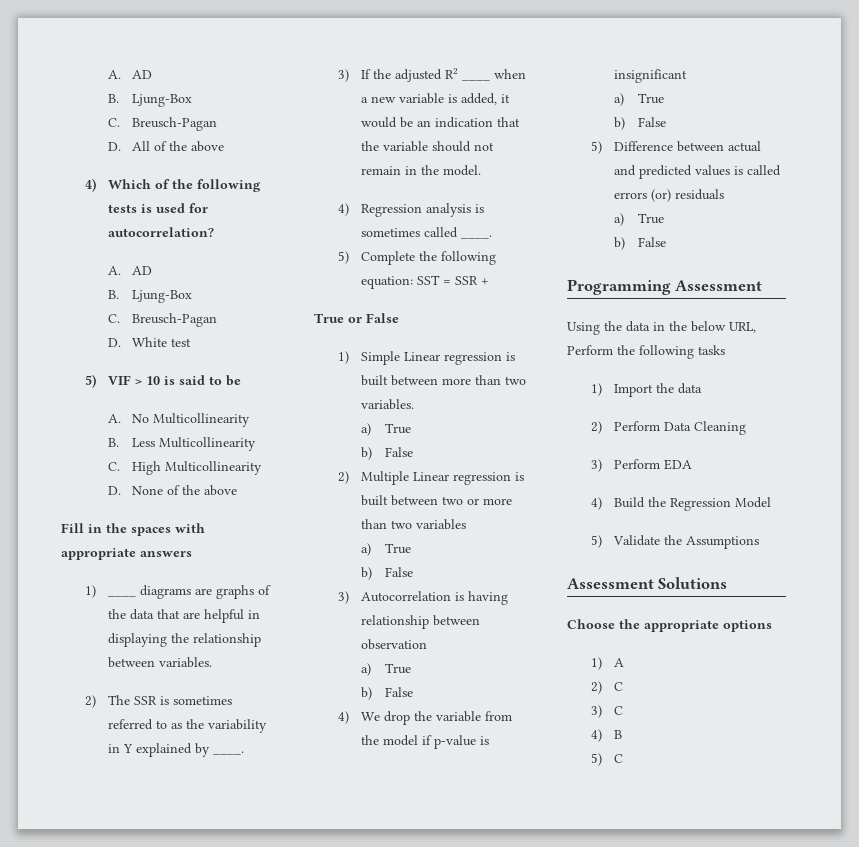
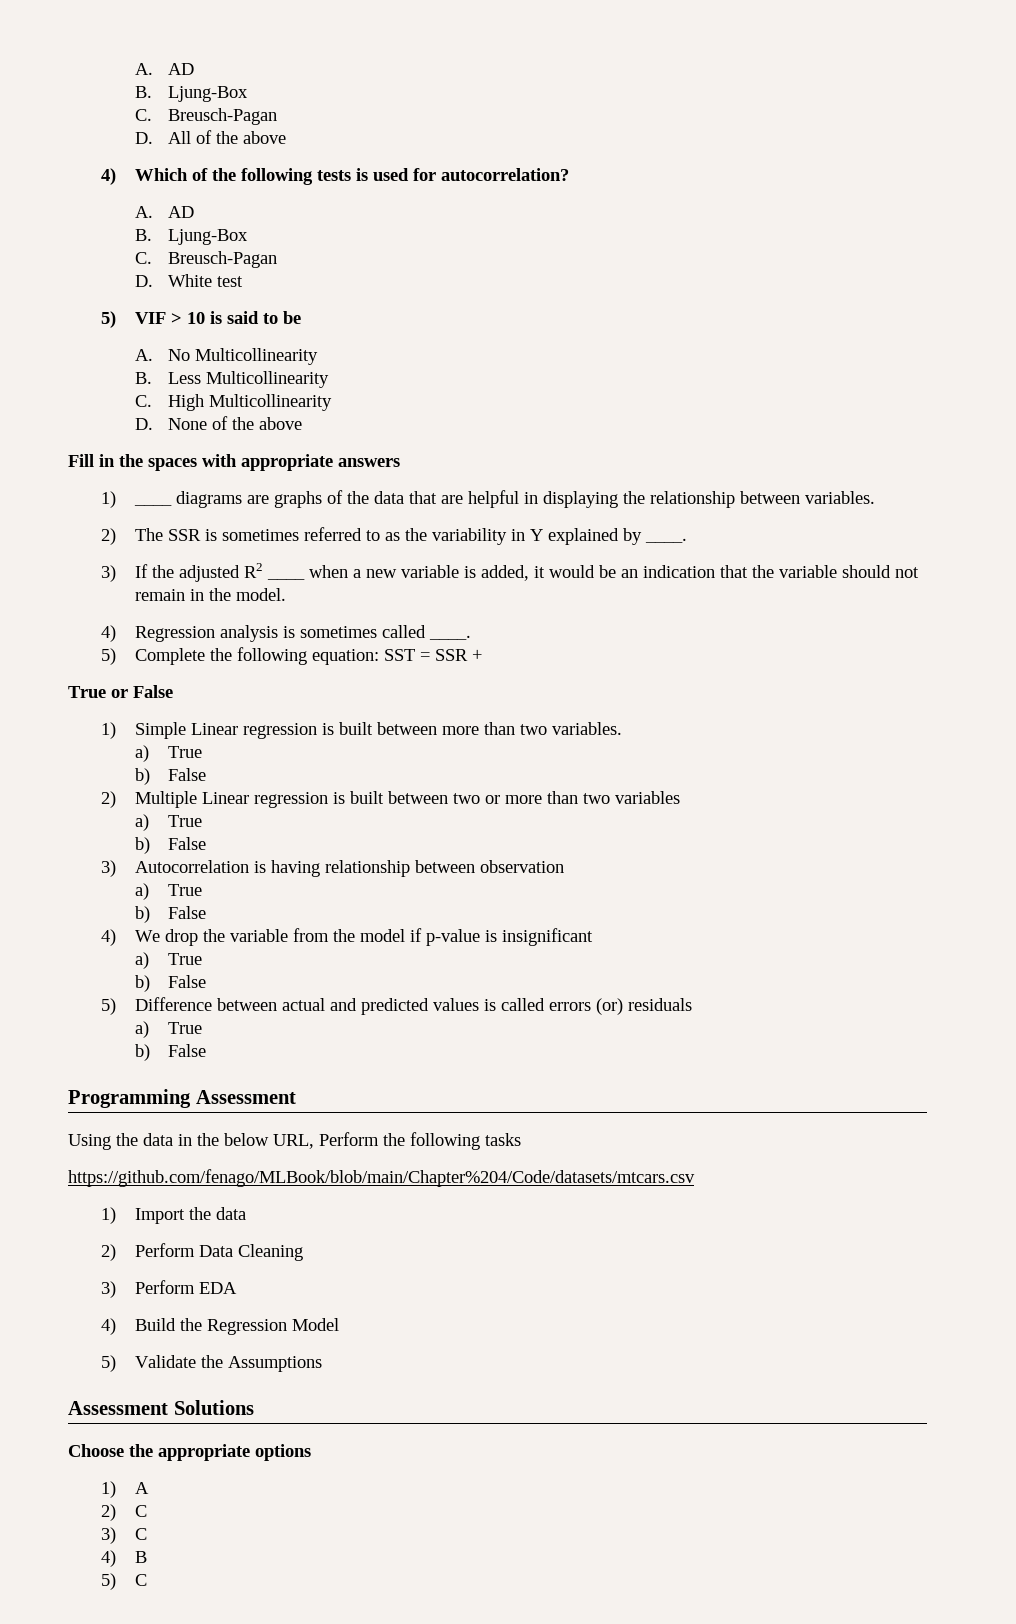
+ https://github.com/fenago/MLBook/blob/main/Chapter%204/Code/datasets/mtcars.csv

